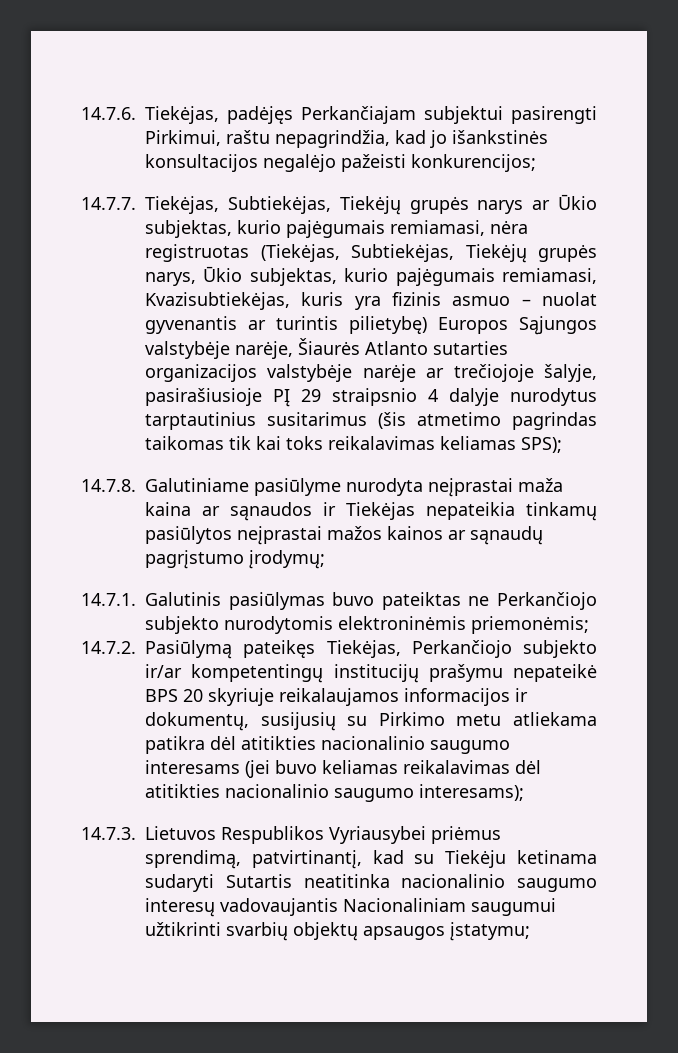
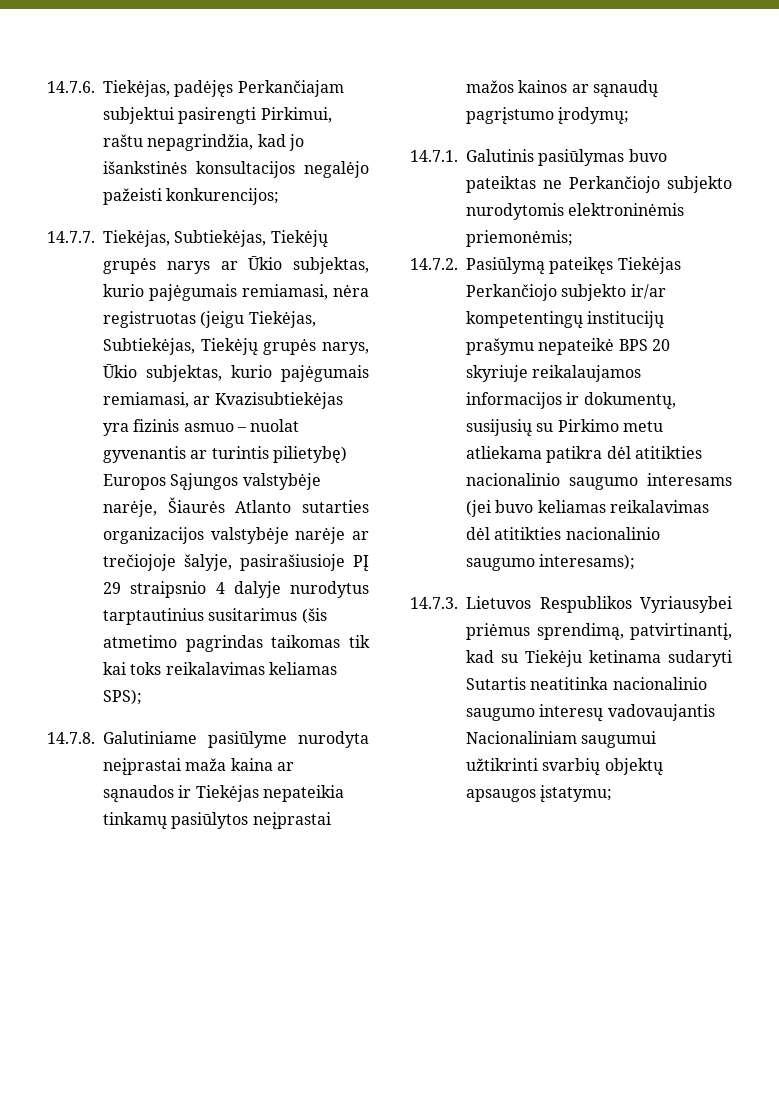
- 14.7.7. Tiekėjas, Subtiekėjas, Tiekėjų grupės narys ar Ūkio subjektas, kurio pajėgumais remiamasi, nėra registruotas (Tiekėjas, Subtiekėjas, Tiekėjų grupės narys, Ūkio subjektas, kurio pajėgumais remiamasi, Kvazisubtiekėjas, kuris yra fizinis asmuo – nuolat gyvenantis ar turintis pilietybę) Europos Sąjungos valstybėje narėje, Šiaurės Atlanto sutarties organizacijos valstybėje narėje ar trečiojoje šalyje, pasirašiusioje PĮ 29 straipsnio 4 dalyje nurodytus tarptautinius susitarimus (šis atmetimo pagrindas taikomas tik kai toks reikalavimas keliamas SPS);
+ 14.7.7. Tiekėjas, Subtiekėjas, Tiekėjų grupės narys ar Ūkio subjektas, kurio pajėgumais remiamasi, nėra registruotas (jeigu Tiekėjas, Subtiekėjas, Tiekėjų grupės narys, Ūkio subjektas, kurio pajėgumais remiamasi, ar Kvazisubtiekėjas yra fizinis asmuo – nuolat gyvenantis ar turintis pilietybę) Europos Sąjungos valstybėje narėje, Šiaurės Atlanto sutarties organizacijos valstybėje narėje ar trečiojoje šalyje, pasirašiusioje PĮ 29 straipsnio 4 dalyje nurodytus tarptautinius susitarimus (šis atmetimo pagrindas taikomas tik kai toks reikalavimas keliamas SPS);
- 14.7.2. Pasiūlymą pateikęs Tiekėjas, Perkančiojo subjekto ir/ar kompetentingų institucijų prašymu nepateikė BPS 20 skyriuje reikalaujamos informacijos ir dokumentų, susijusių su Pirkimo metu atliekama patikra dėl atitikties nacionalinio saugumo interesams (jei buvo keliamas reikalavimas dėl atitikties nacionalinio saugumo interesams);
+ 14.7.2. Pasiūlymą pateikęs Tiekėjas Perkančiojo subjekto ir/ar kompetentingų institucijų prašymu nepateikė BPS 20 skyriuje reikalaujamos informacijos ir dokumentų, susijusių su Pirkimo metu atliekama patikra dėl atitikties nacionalinio saugumo interesams (jei buvo keliamas reikalavimas dėl atitikties nacionalinio saugumo interesams);

